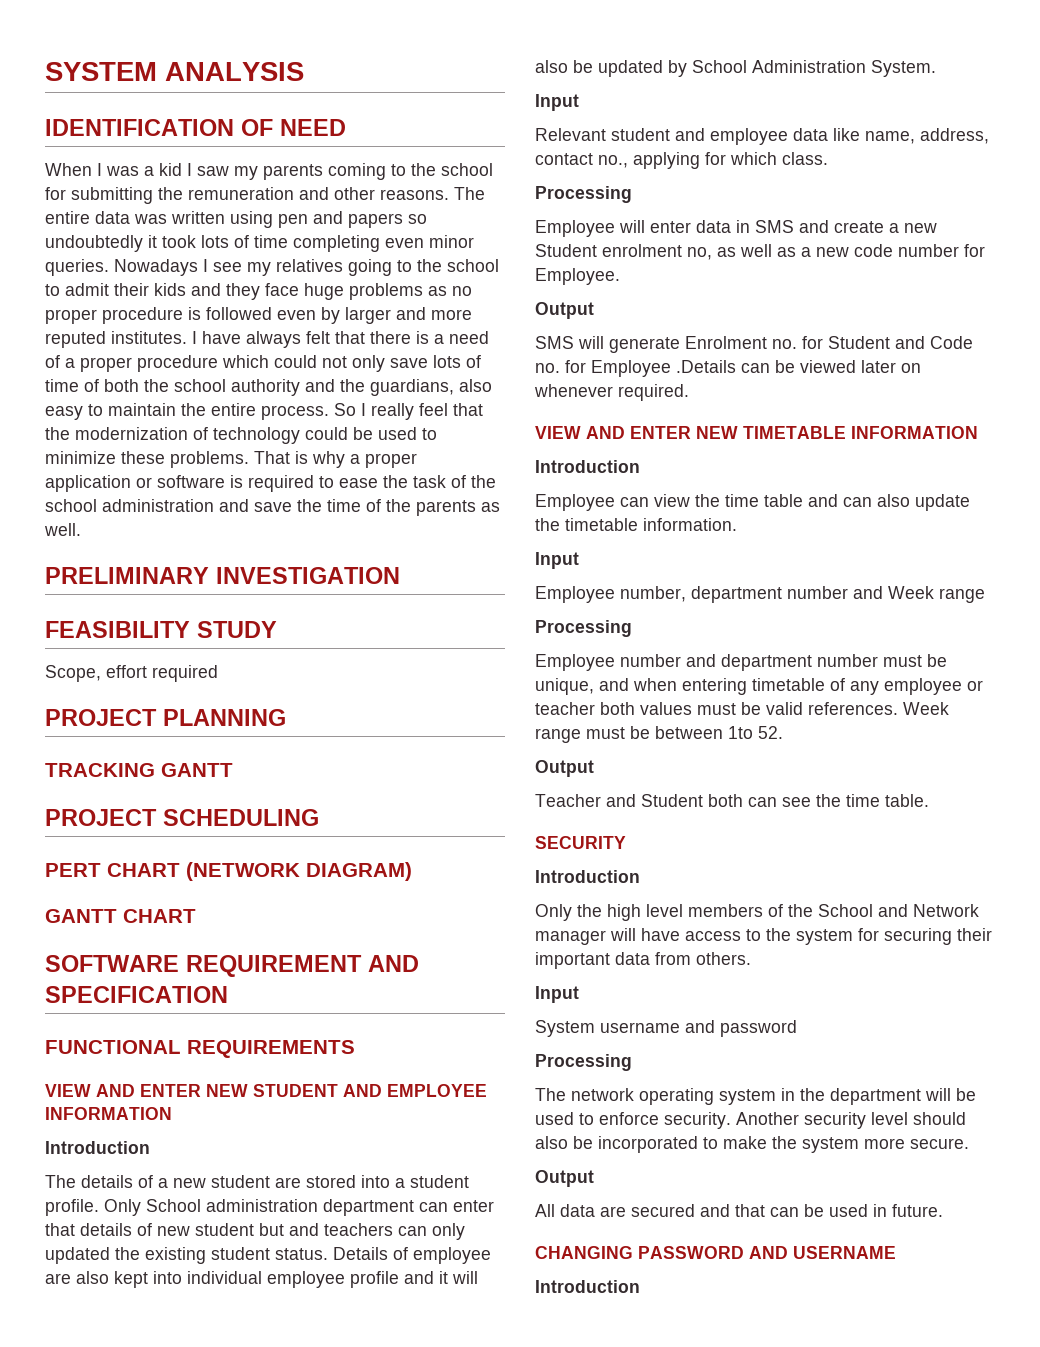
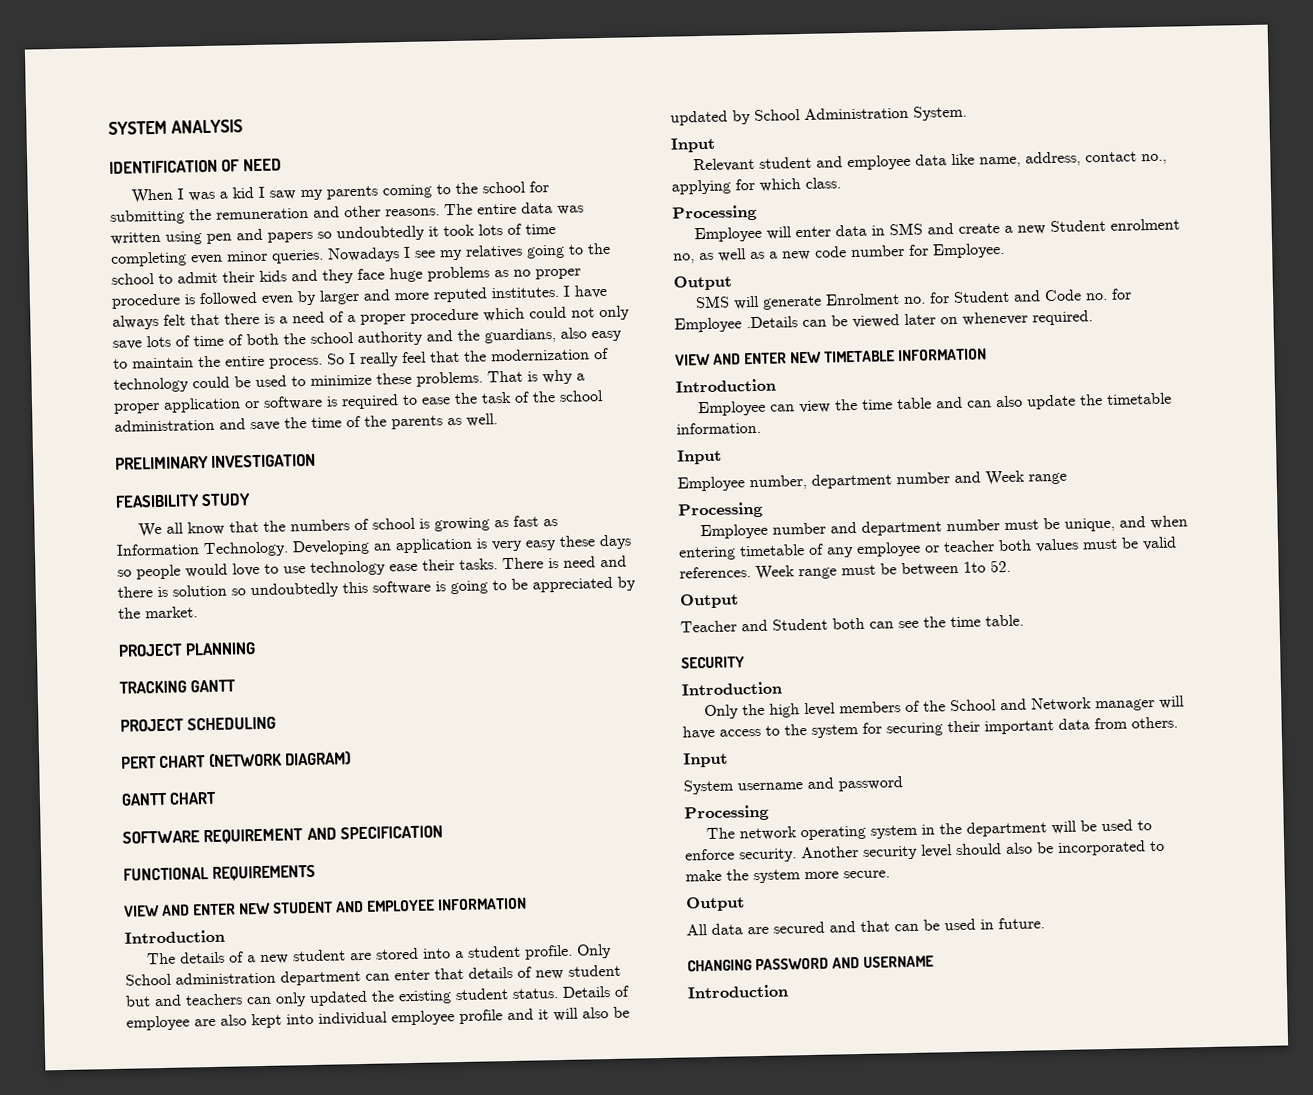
- Scope, effort required
+ We all know that the numbers of school is growing as fast as Information Technology. Developing an application is very easy these days so people would love to use technology ease their tasks. There is need and there is solution so undoubtedly this software is going to be appreciated by the market.

